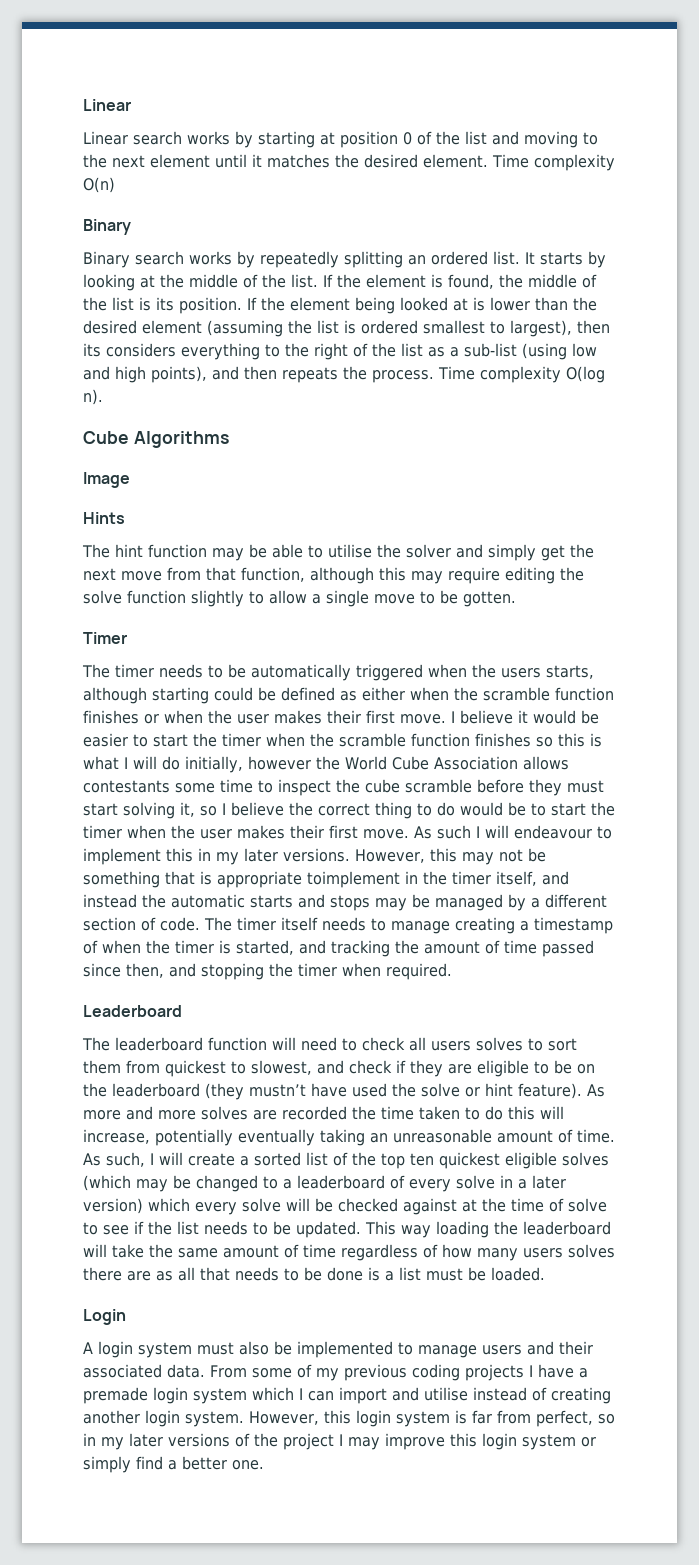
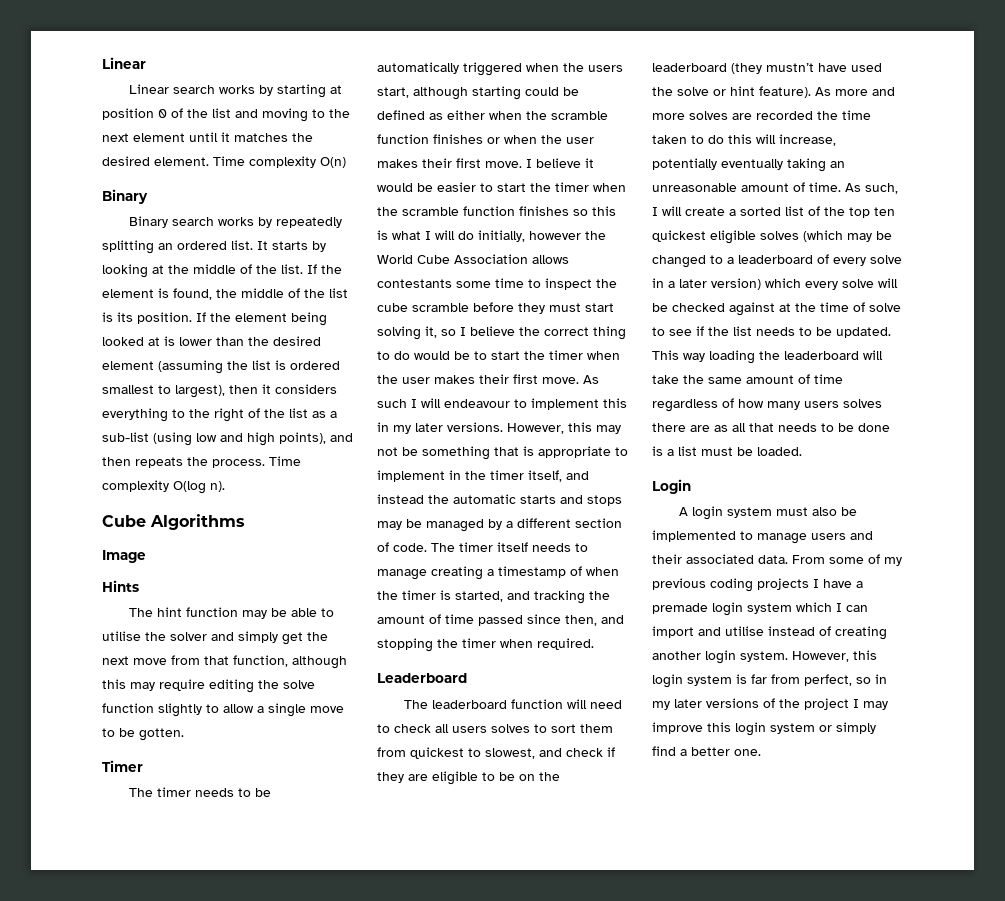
- If the element being looked at is lower than the desired element (assuming the list is ordered smallest to largest), then its considers everything to the right of the list as a sub-list (using low and high points), and then repeats the process.
+ If the element being looked at is lower than the desired element (assuming the list is ordered smallest to largest), then it considers everything to the right of the list as a sub-list (using low and high points), and then repeats the process.
- The timer needs to be automatically triggered when the users starts, although starting could be defined as either when the scramble function finishes or when the user makes their first move.
+ The timer needs to be automatically triggered when the users start, although starting could be defined as either when the scramble function finishes or when the user makes their first move.
- However, this may not be something that is appropriate toimplement in the timer itself, and instead the automatic starts and stops may be managed by a different section of code.
+ However, this may not be something that is appropriate to implement in the timer itself, and instead the automatic starts and stops may be managed by a different section of code.

